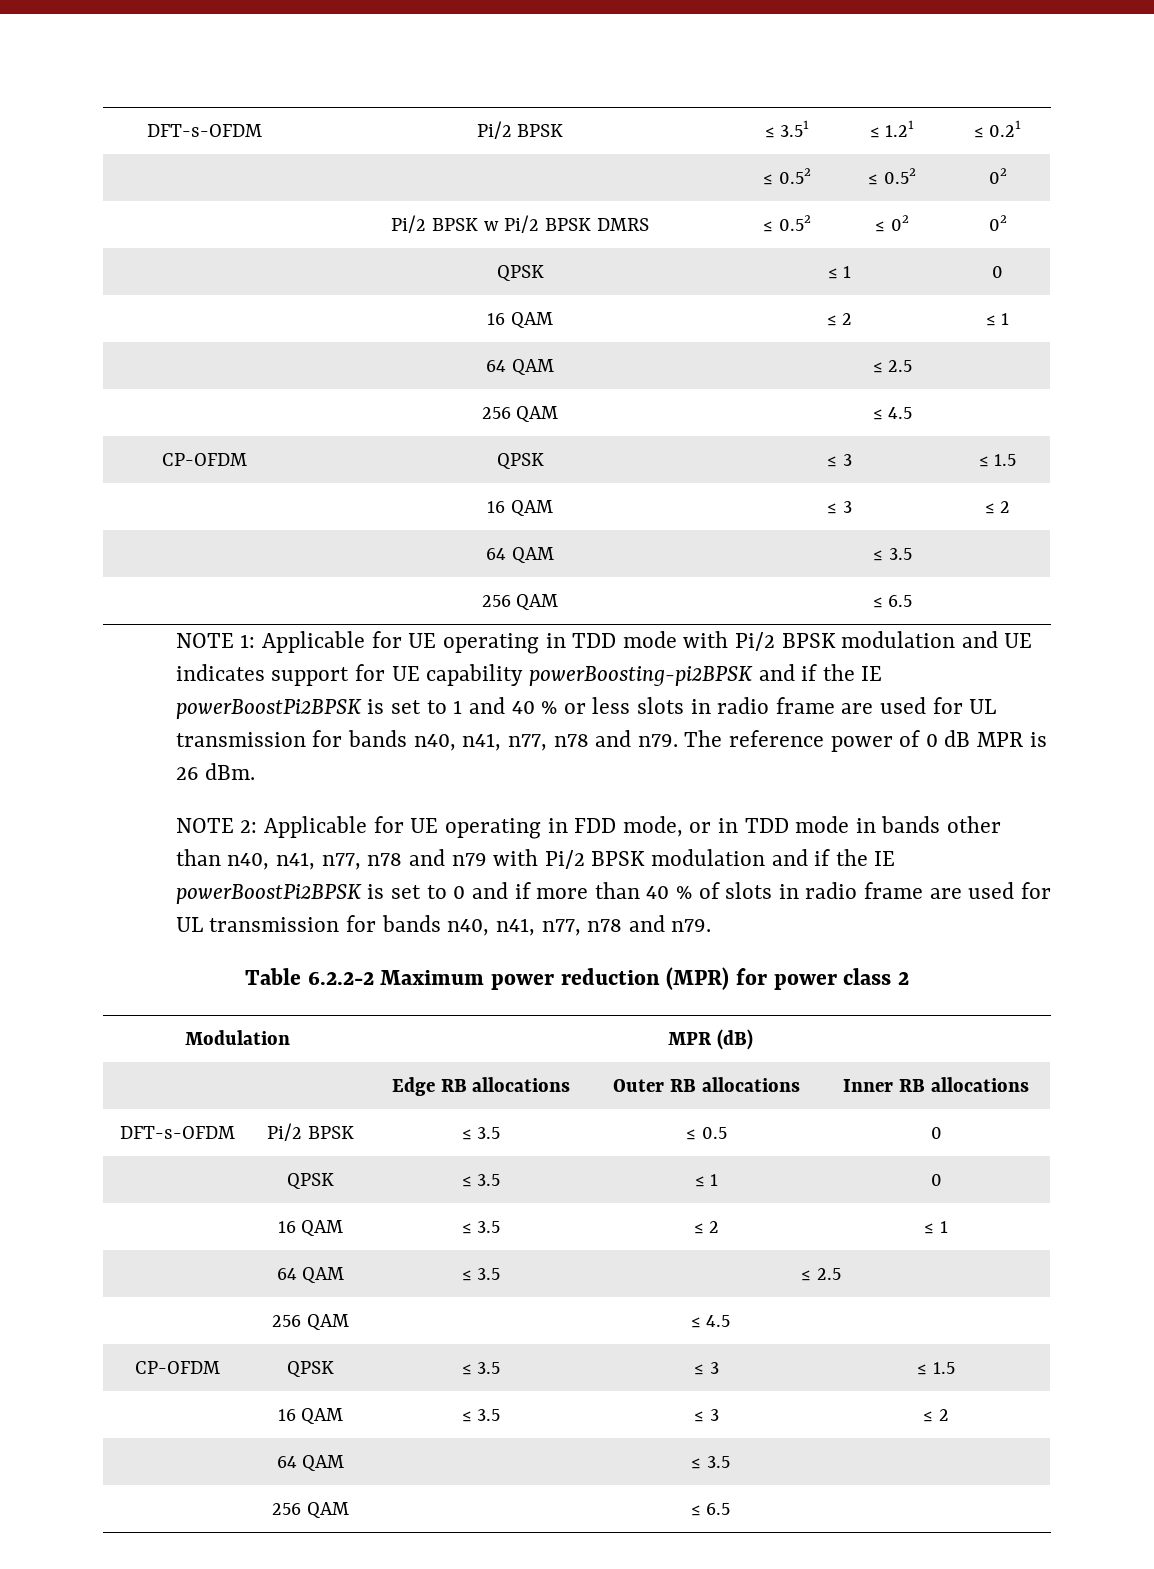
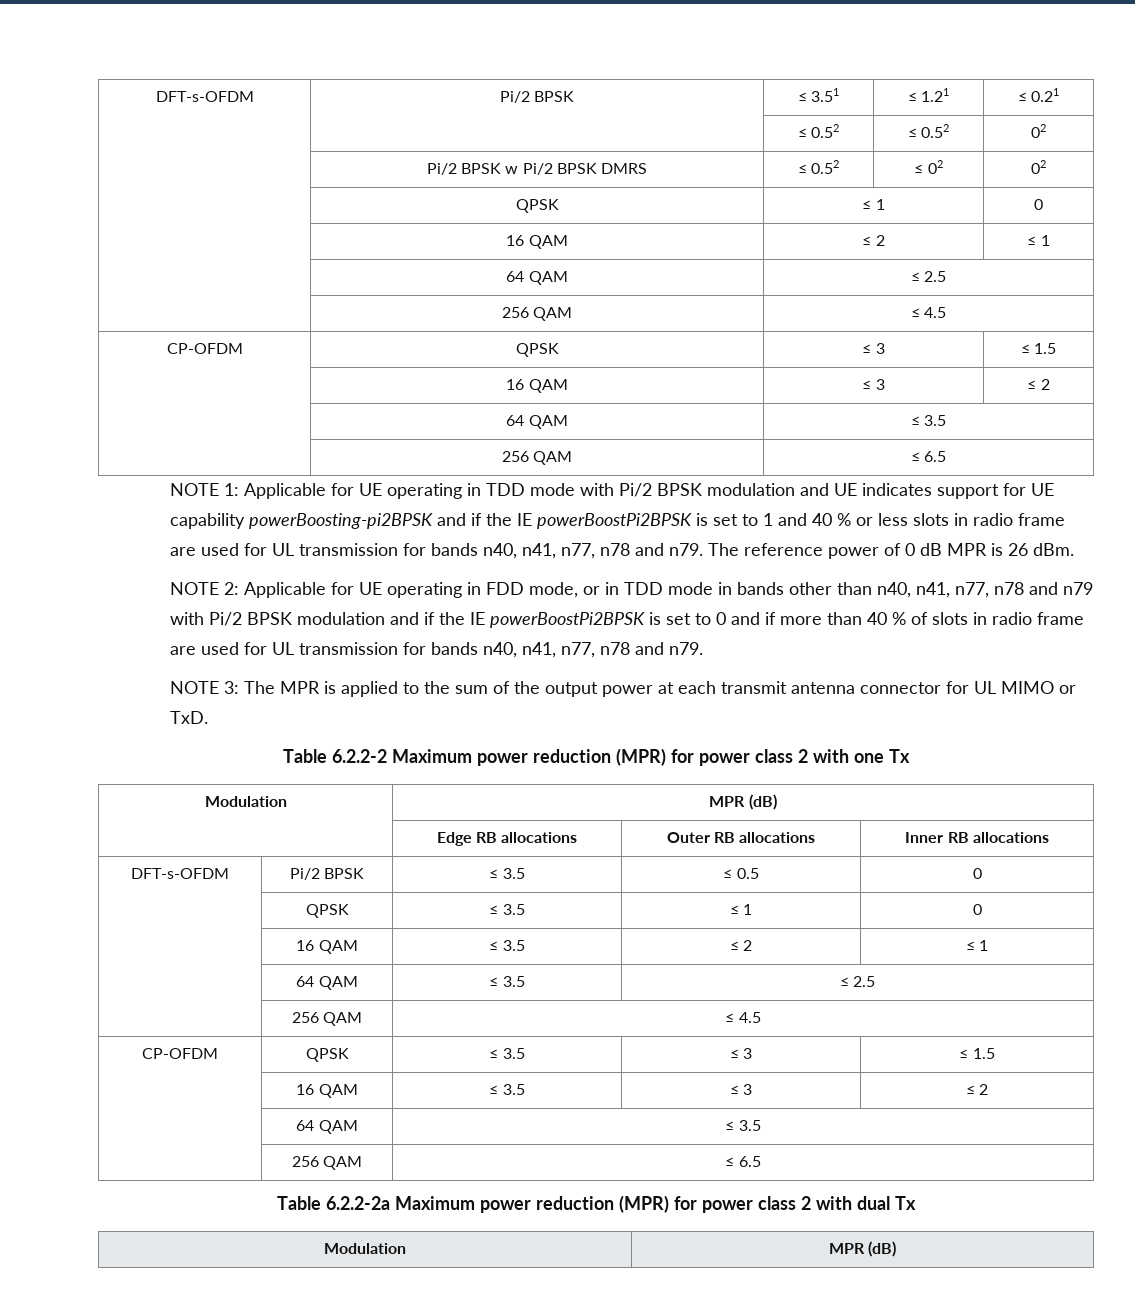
+ NOTE 3: The MPR is applied to the sum of the output power at each transmit antenna connector for UL MIMO or TxD.
- Table 6.2.2-2 Maximum power reduction (MPR) for power class 2
+ Table 6.2.2-2 Maximum power reduction (MPR) for power class 2 with one Tx
+ Table 6.2.2-2a Maximum power reduction (MPR) for power class 2 with dual Tx
+ Modulation | MPR (dB)

